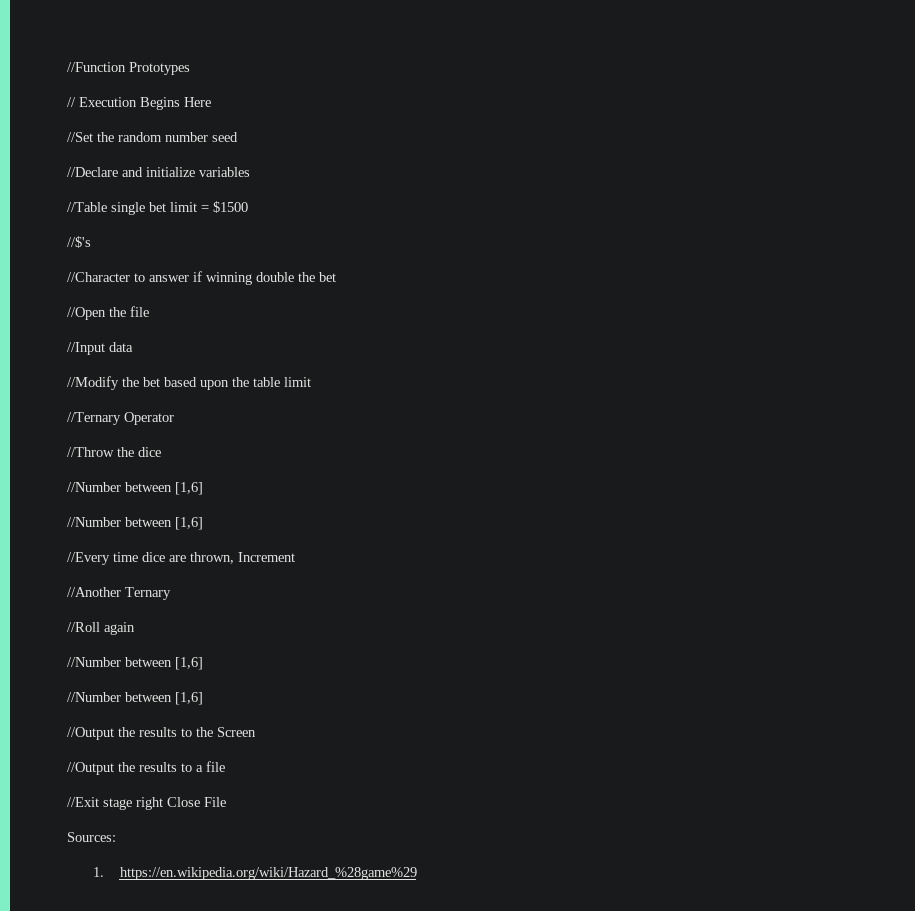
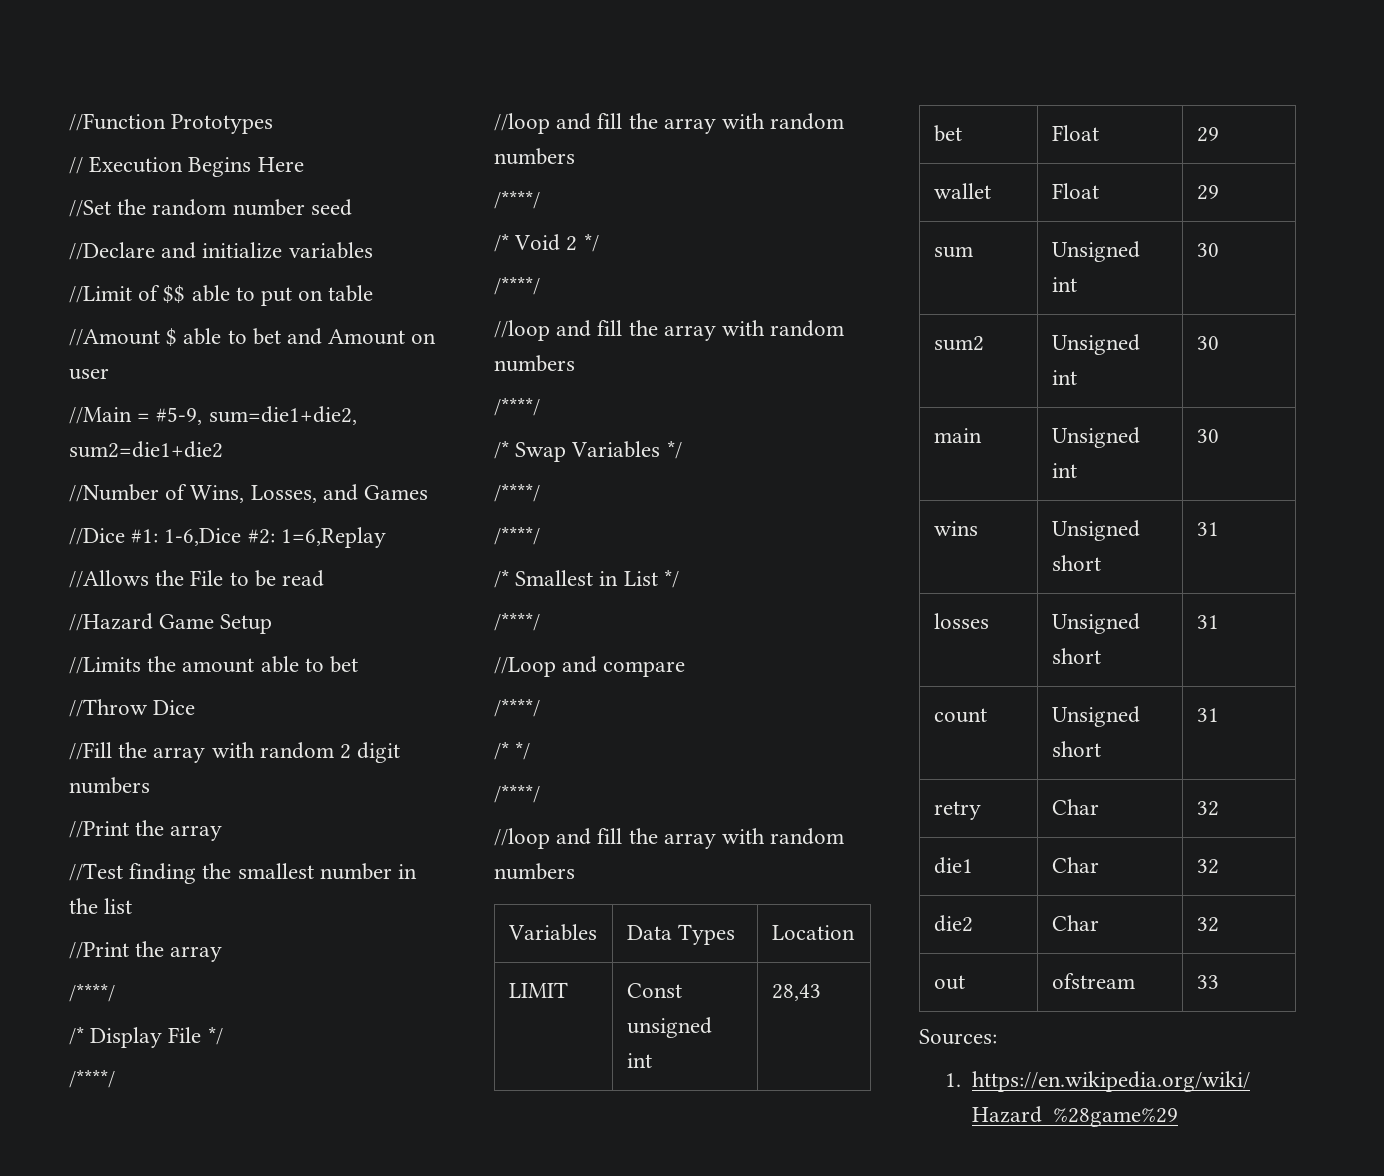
- //Table single bet limit = $1500
- //$'s
- //Character to answer if winning double the bet
- //Open the file
- //Input data
- //Modify the bet based upon the table limit
- //Ternary Operator
- //Throw the dice
- //Number between [1,6]
- //Number between [1,6]
- //Every time dice are thrown, Increment
- //Another Ternary
- //Roll again
- //Number between [1,6]
- //Number between [1,6]
- //Output the results to the Screen
- //Output the results to a file
- //Exit stage right Close File
+ //Limit of $$ able to put on table
+ //Amount $ able to bet and Amount on user
+ //Main = #5-9, sum=die1+die2, sum2=die1+die2
+ //Number of Wins, Losses, and Games
+ //Dice #1: 1-6,Dice #2: 1=6,Replay
+ //Allows the File to be read
+ //Hazard Game Setup
+ //Limits the amount able to bet
+ //Throw Dice
+ //Fill the array with random 2 digit numbers
+ //Print the array
+ //Test finding the smallest number in the list
+ //Print the array
+ /****/
+ /* Display File */
+ /****/
+ //loop and fill the array with random numbers
+ /****/
+ /* Void 2 */
+ /****/
+ //loop and fill the array with random numbers
+ /****/
+ /* Swap Variables */
+ /****/
+ /****/
+ /* Smallest in List */
+ /****/
+ //Loop and compare
+ /****/
+ /* */
+ /****/
+ //loop and fill the array with random numbers
+ Variables | Data Types | Location
+ LIMIT | Const unsigned int | 28,43
+ bet | Float | 29
+ wallet | Float | 29
+ sum | Unsigned int | 30
+ sum2 | Unsigned int | 30
+ main | Unsigned int | 30
+ wins | Unsigned short | 31
+ losses | Unsigned short | 31
+ count | Unsigned short | 31
+ retry | Char | 32
+ die1 | Char | 32
+ die2 | Char | 32
+ out | ofstream | 33

